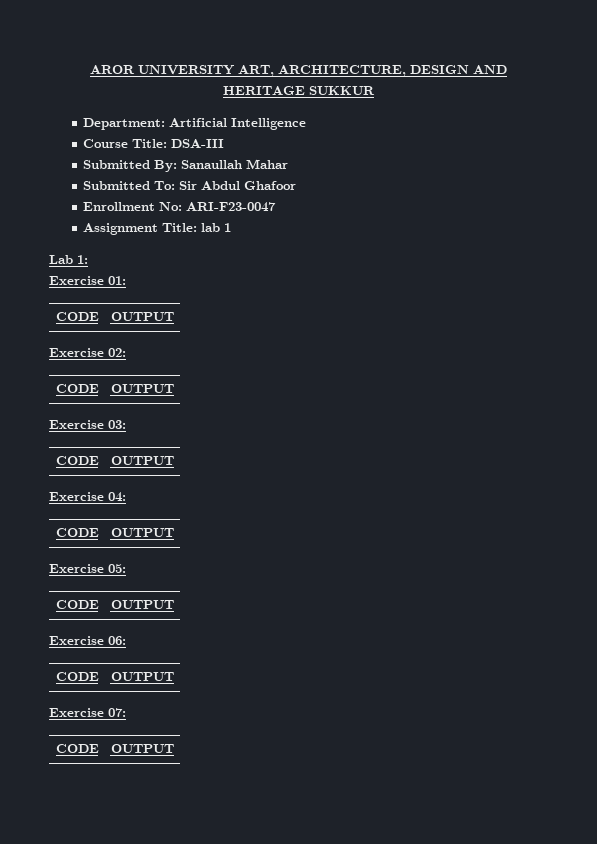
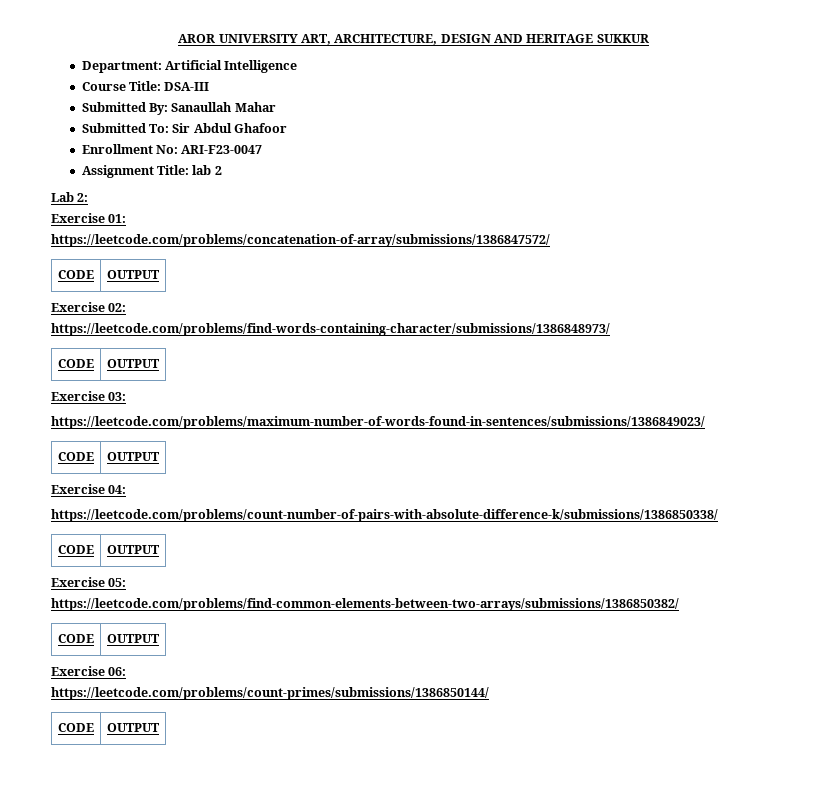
- Assignment Title: lab 1
+ Assignment Title: lab 2
- Lab 1:
+ Lab 2:
+ https://leetcode.com/problems/concatenation-of-array/submissions/1386847572/
+ https://leetcode.com/problems/find-words-containing-character/submissions/1386848973/
+ https://leetcode.com/problems/maximum-number-of-words-found-in-sentences/submissions/1386849023/
+ https://leetcode.com/problems/count-number-of-pairs-with-absolute-difference-k/submissions/1386850338/
+ https://leetcode.com/problems/find-common-elements-between-two-arrays/submissions/1386850382/
  Exercise 06:
- CODE | OUTPUT
- Exercise 07:
+ https://leetcode.com/problems/count-primes/submissions/1386850144/

